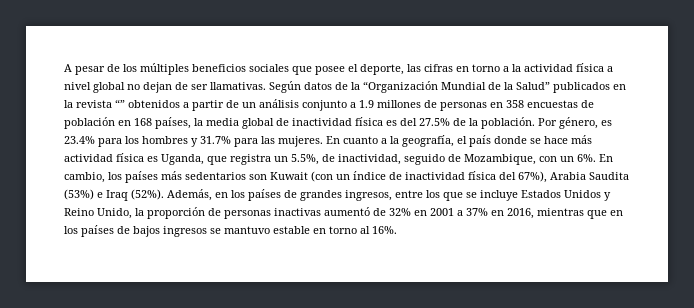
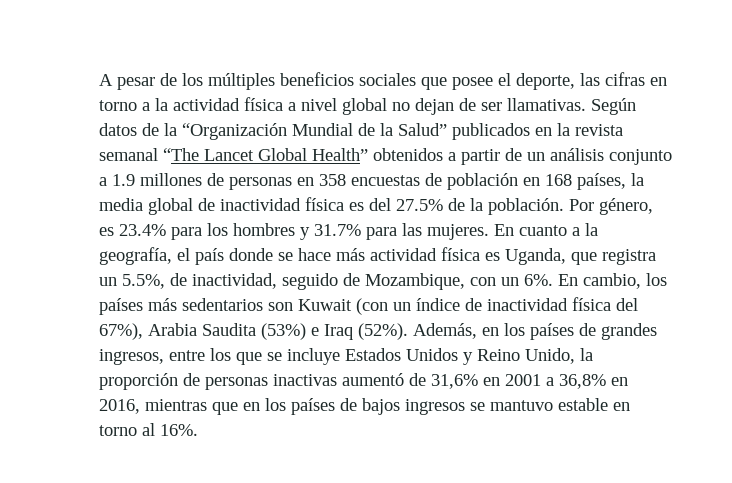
- Según datos de la “Organización Mundial de la Salud” publicados en la revista “” obtenidos a partir de un análisis conjunto a 1.9 millones de personas en 358 encuestas de población en 168 países, la media global de inactividad física es del 27.5% de la población.
+ Según datos de la “Organización Mundial de la Salud” publicados en la revista semanal “The Lancet Global Health” obtenidos a partir de un análisis conjunto a 1.9 millones de personas en 358 encuestas de población en 168 países, la media global de inactividad física es del 27.5% de la población.
- Además, en los países de grandes ingresos, entre los que se incluye Estados Unidos y Reino Unido, la proporción de personas inactivas aumentó de 32% en 2001 a 37% en 2016, mientras que en los países de bajos ingresos se mantuvo estable en torno al 16%.
+ Además, en los países de grandes ingresos, entre los que se incluye Estados Unidos y Reino Unido, la proporción de personas inactivas aumentó de 31,6% en 2001 a 36,8% en 2016, mientras que en los países de bajos ingresos se mantuvo estable en torno al 16%.

